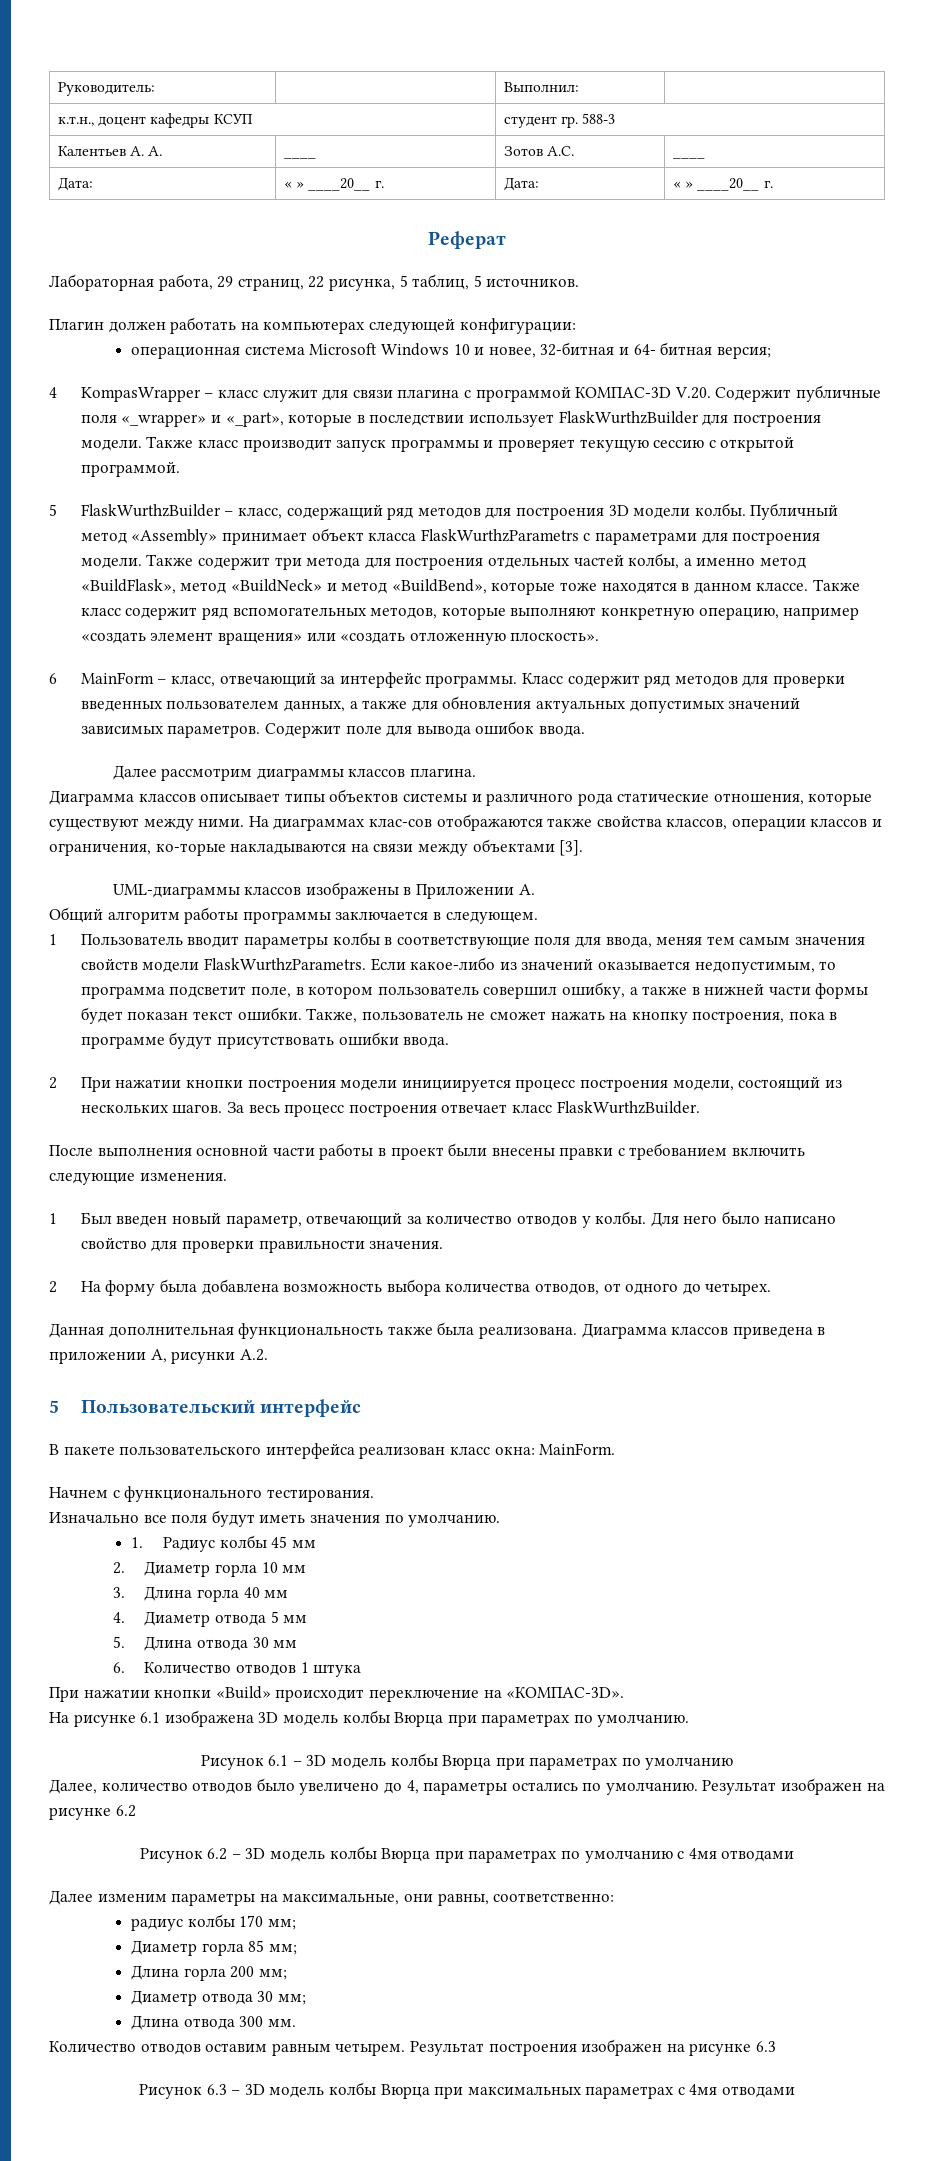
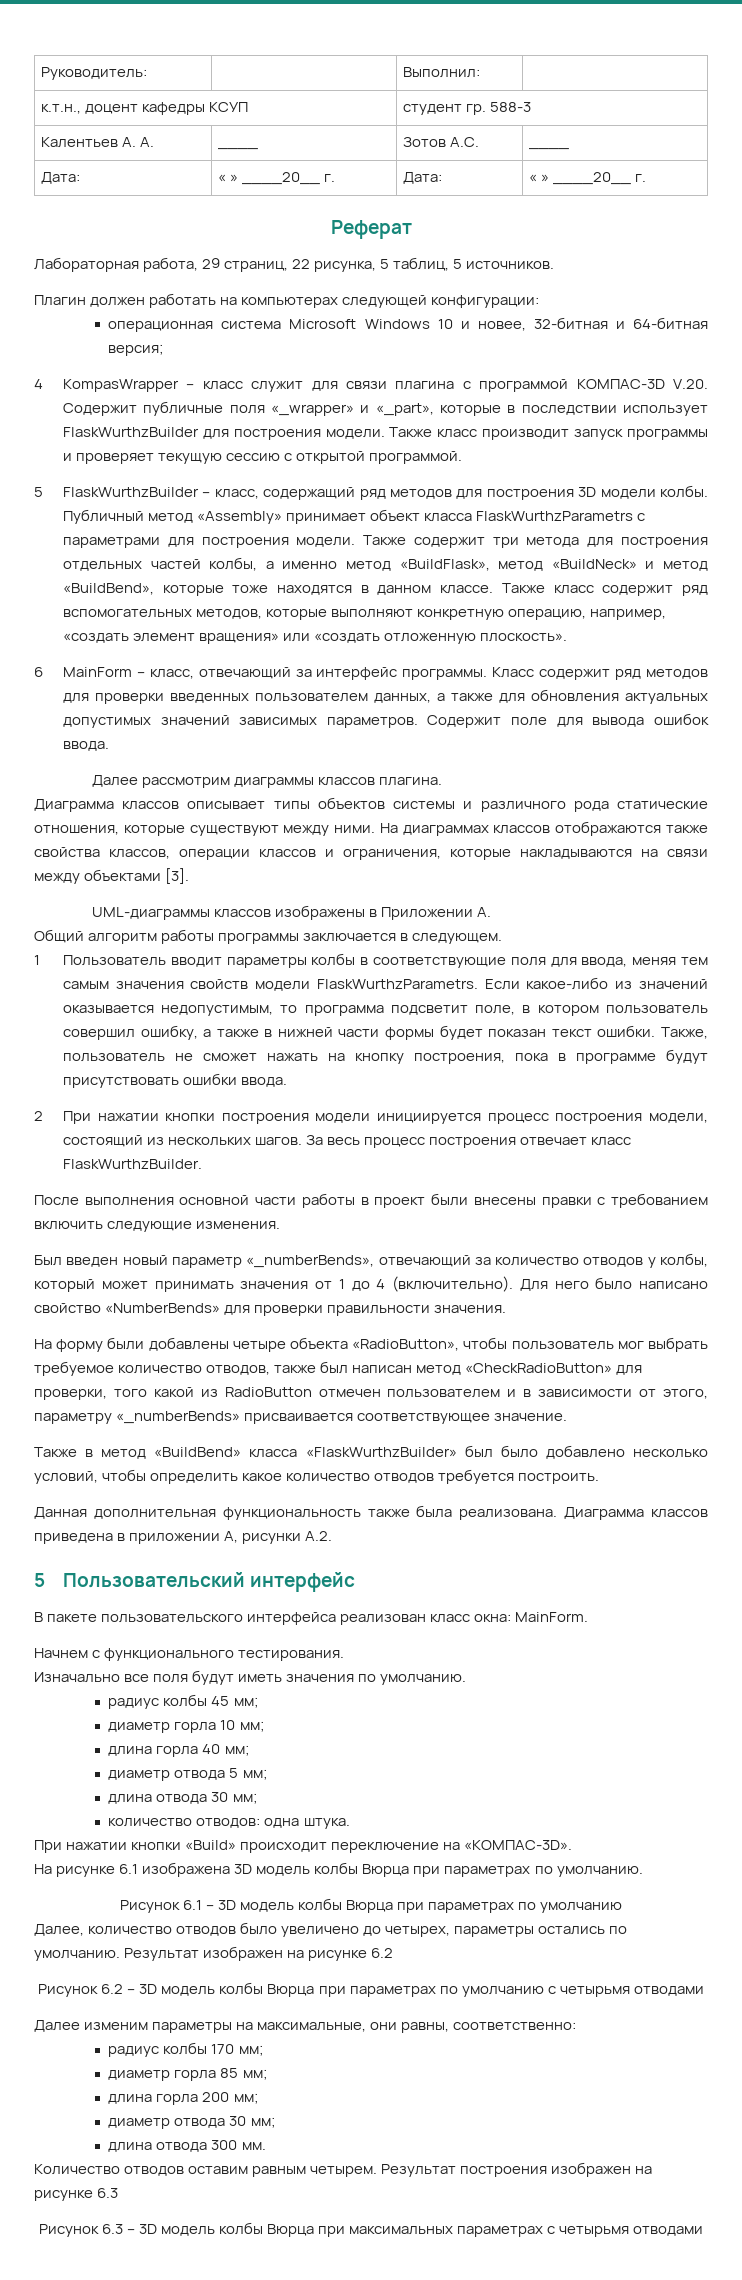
- операционная система Microsoft Windows 10 и новее, 32-битная и 64- битная версия;
+ операционная система Microsoft Windows 10 и новее, 32-битная и 64-битная версия;
- Также класс содержит ряд вспомогательных методов, которые выполняют конкретную операцию, например «создать элемент вращения» или «создать отложенную плоскость».
+ Также класс содержит ряд вспомогательных методов, которые выполняют конкретную операцию, например, «создать элемент вращения» или «создать отложенную плоскость».
- На диаграммах клас-сов отображаются также свойства классов, операции классов и ограничения, ко-торые накладываются на связи между объектами [3].
+ На диаграммах классов отображаются также свойства классов, операции классов и ограничения, которые накладываются на связи между объектами [3].
- 1 Был введен новый параметр, отвечающий за количество отводов у колбы.
+ Был введен новый параметр «_numberBends», отвечающий за количество отводов у колбы, который может принимать значения от 1 до 4 (включительно).
- Для него было написано свойство для проверки правильности значения.
+ Для него было написано свойство «NumberBends» для проверки правильности значения.
- 2 На форму была добавлена возможность выбора количества отводов, от одного до четырех.
+ На форму были добавлены четыре объекта «RadioButton», чтобы пользователь мог выбрать требуемое количество отводов, также был написан метод «CheckRadioButton» для проверки, того какой из RadioButton отмечен пользователем и в зависимости от этого, параметру «_numberBends» присваивается соответствующее значение.
+ Также в метод «BuildBend» класса «FlaskWurthzBuilder» был было добавлено несколько условий, чтобы определить какое количество отводов требуется построить.
- 1. Радиус колбы 45 мм
- 2. Диаметр горла 10 мм
- 3. Длина горла 40 мм
- 4. Диаметр отвода 5 мм
- 5. Длина отвода 30 мм
- 6. Количество отводов 1 штука
+ радиус колбы 45 мм;
+ диаметр горла 10 мм;
+ длина горла 40 мм;
+ диаметр отвода 5 мм;
+ длина отвода 30 мм;
+ количество отводов: одна штука.
- Далее, количество отводов было увеличено до 4, параметры остались по умолчанию.
+ Далее, количество отводов было увеличено до четырех, параметры остались по умолчанию.
- Рисунок 6.2 – 3D модель колбы Вюрца при параметрах по умолчанию с 4мя отводами
+ Рисунок 6.2 – 3D модель колбы Вюрца при параметрах по умолчанию с четырьмя отводами
- Диаметр горла 85 мм;
+ диаметр горла 85 мм;
- Длина горла 200 мм;
+ длина горла 200 мм;
- Диаметр отвода 30 мм;
- Длина отвода 300 мм.
+ диаметр отвода 30 мм;
+ длина отвода 300 мм.
- Рисунок 6.3 – 3D модель колбы Вюрца при максимальных параметрах с 4мя отводами
+ Рисунок 6.3 – 3D модель колбы Вюрца при максимальных параметрах с четырьмя отводами

